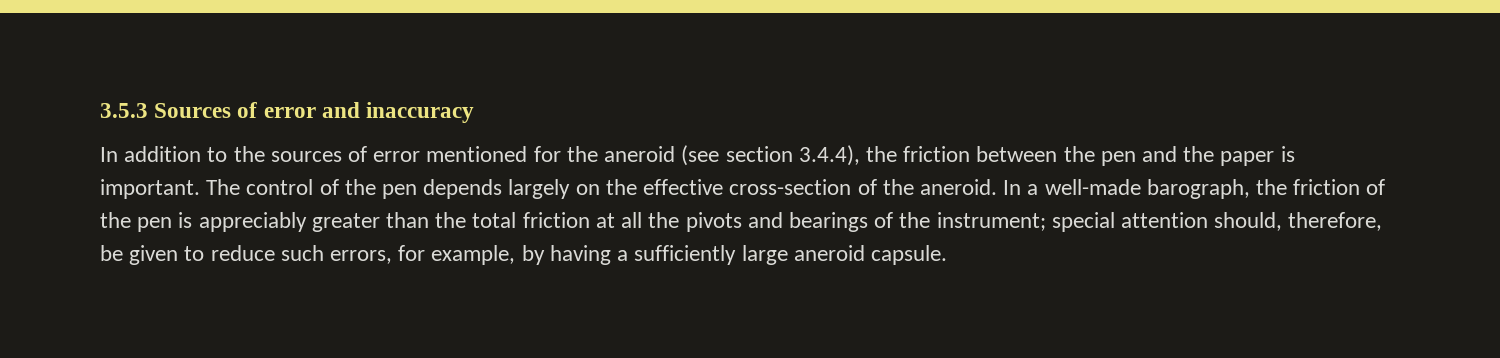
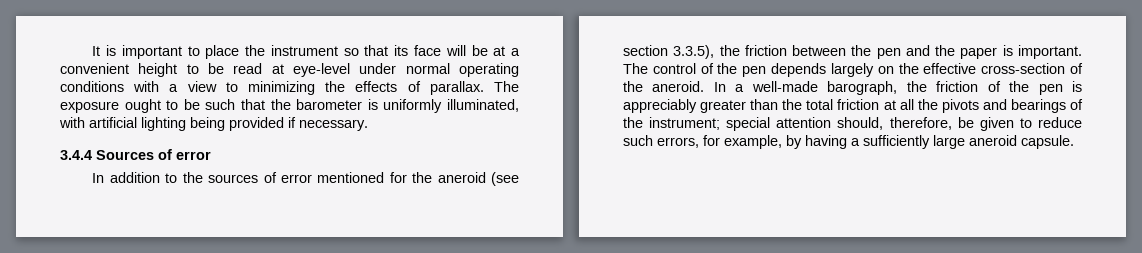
- 3.5.3 Sources of error and inaccuracy
+ It is important to place the instrument so that its face will be at a convenient height to be read at eye-level under normal operating conditions with a view to minimizing the effects of parallax. The exposure ought to be such that the barometer is uniformly illuminated, with artificial lighting being provided if necessary.
+ 3.4.4 Sources of error
- In addition to the sources of error mentioned for the aneroid (see section 3.4.4), the friction between the pen and the paper is important.
+ In addition to the sources of error mentioned for the aneroid (see section 3.3.5), the friction between the pen and the paper is important.

